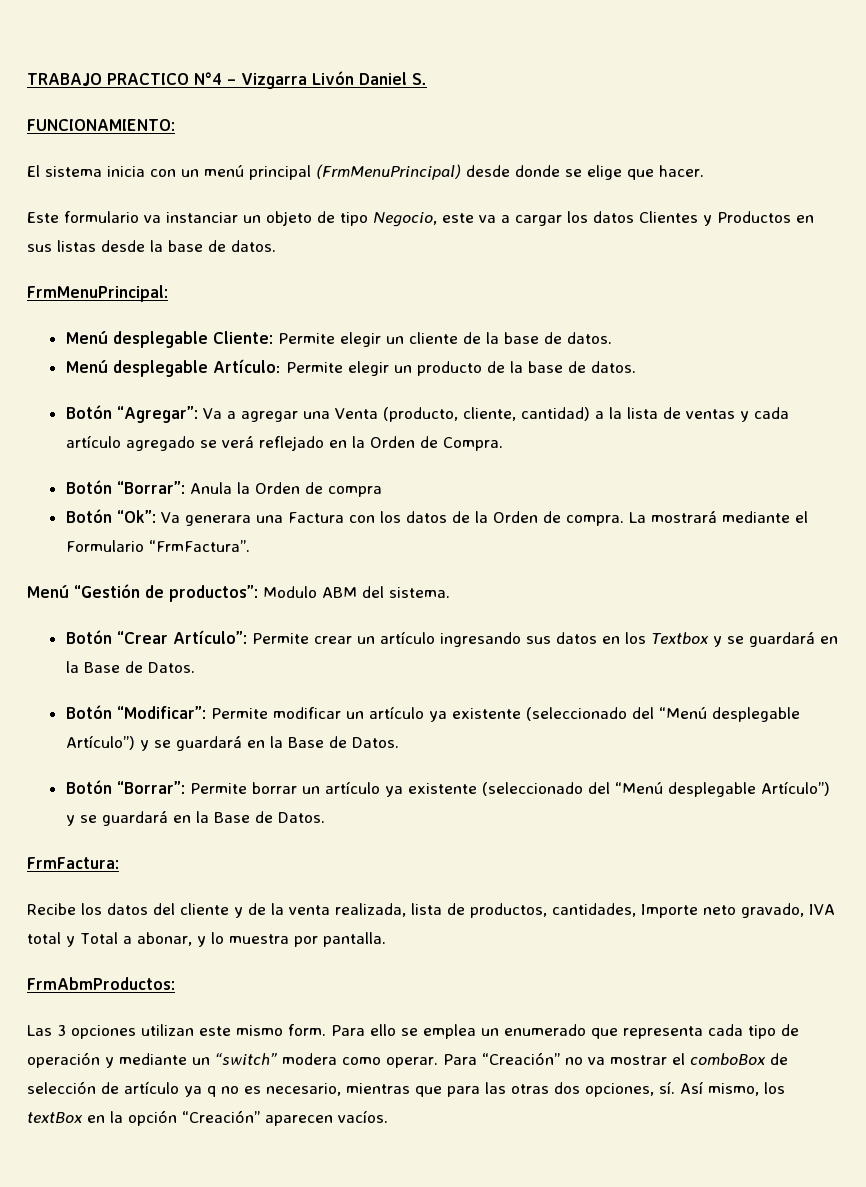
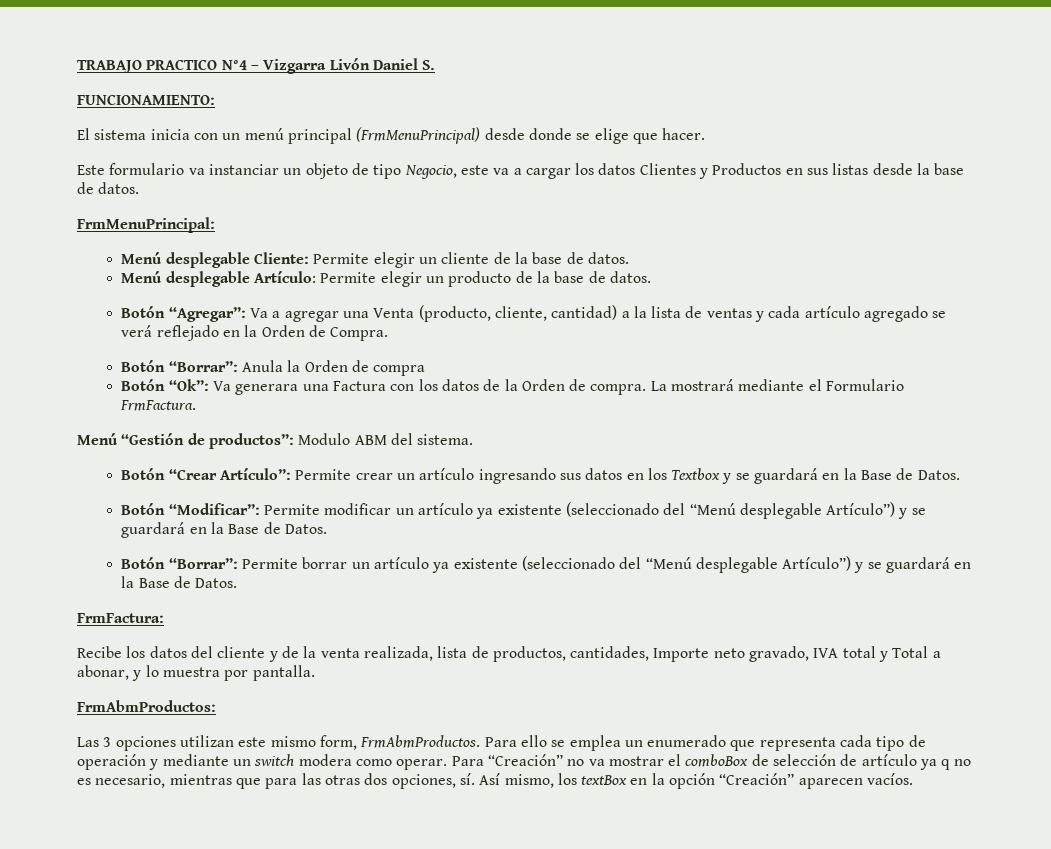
- La mostrará mediante el Formulario “FrmFactura”.
+ La mostrará mediante el Formulario FrmFactura.
- Las 3 opciones utilizan este mismo form.
+ Las 3 opciones utilizan este mismo form, FrmAbmProductos.
- Para ello se emplea un enumerado que representa cada tipo de operación y mediante un “switch” modera como operar.
+ Para ello se emplea un enumerado que representa cada tipo de operación y mediante un switch modera como operar.

